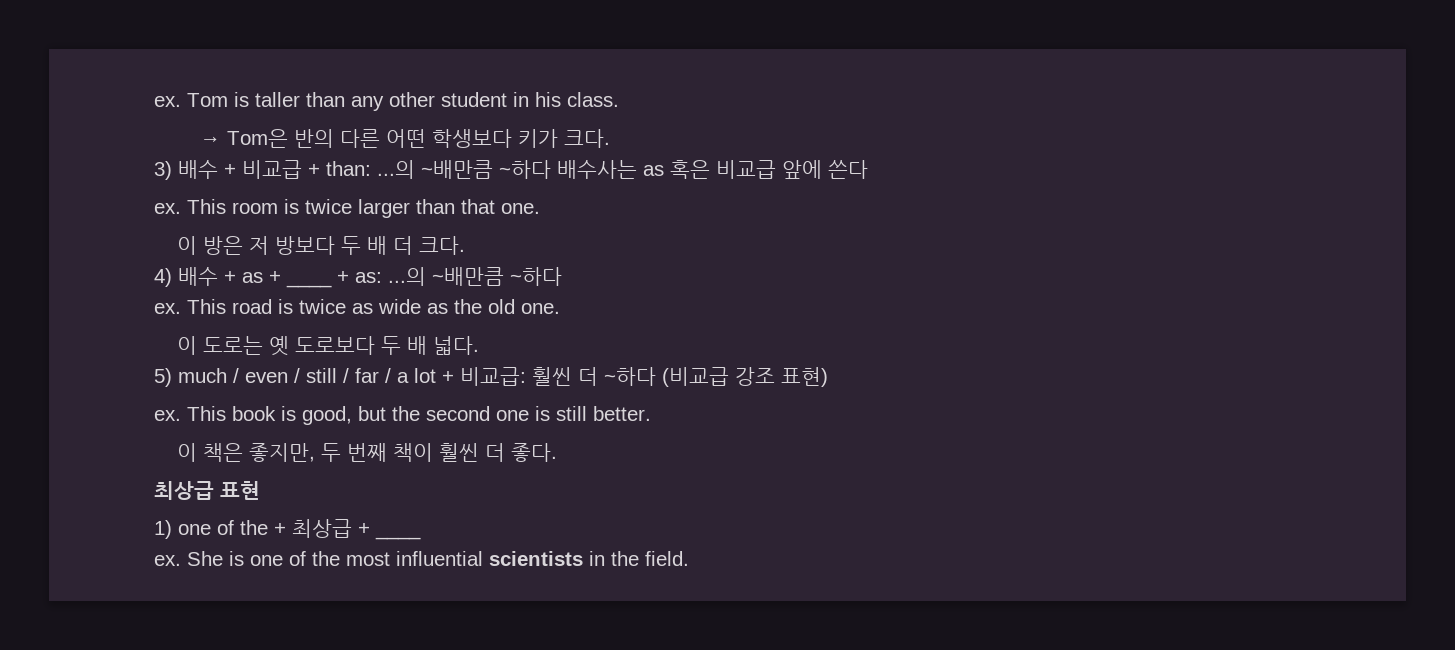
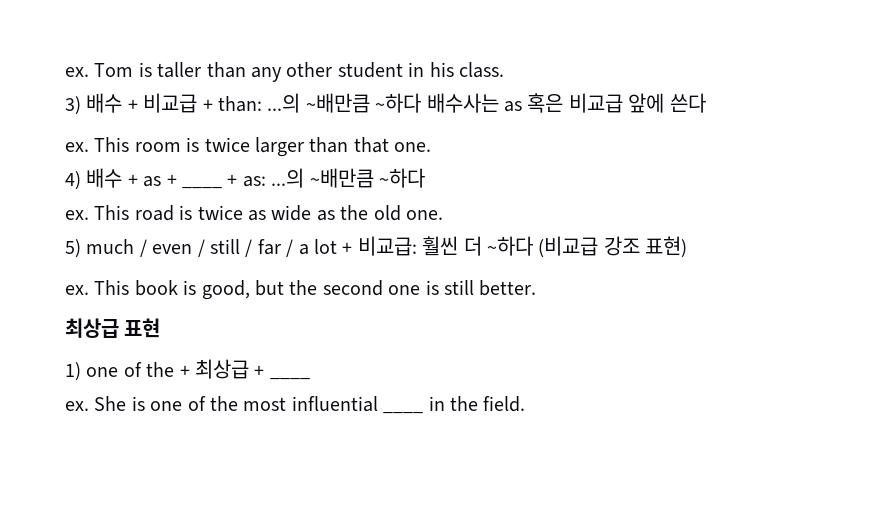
- → Tom은 반의 다른 어떤 학생보다 키가 크다.
- 이 방은 저 방보다 두 배 더 크다.
- 이 도로는 옛 도로보다 두 배 넓다.
- 이 책은 좋지만, 두 번째 책이 훨씬 더 좋다.
- She is one of the most influential scientists in the field.
+ She is one of the most influential ____ in the field.

